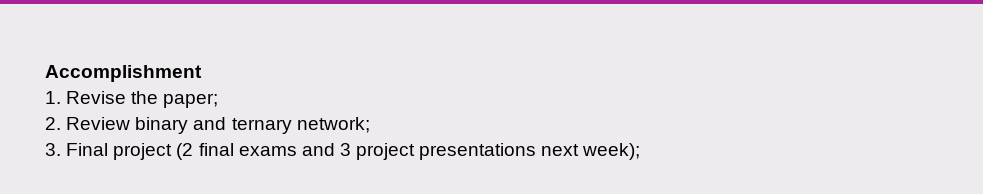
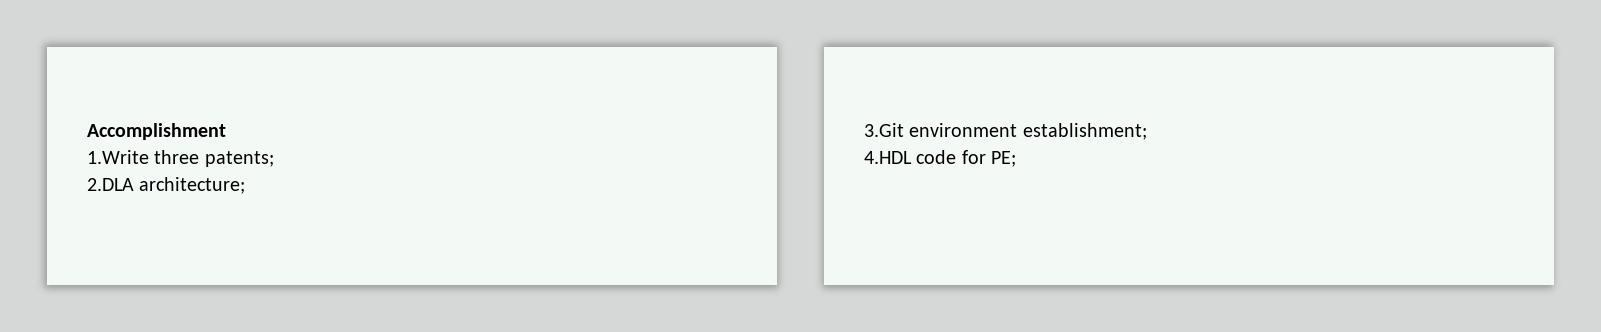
- 1. Revise the paper;
- 2. Review binary and ternary network;
- 3. Final project (2 final exams and 3 project presentations next week);
+ 1.Write three patents;
+ 2.DLA architecture;
+ 3.Git environment establishment;
+ 4.HDL code for PE;

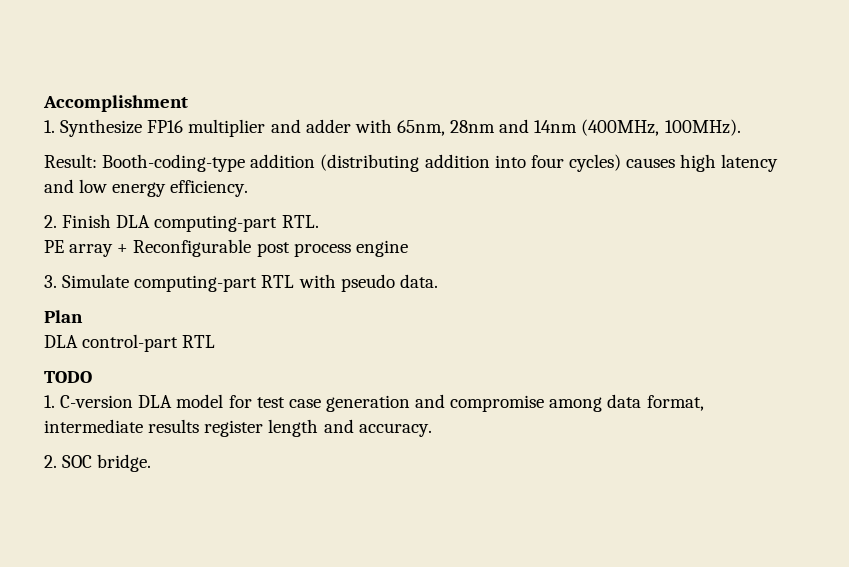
- 1.Write three patents;
- 2.DLA architecture;
- 3.Git environment establishment;
- 4.HDL code for PE;
+ 1. Synthesize FP16 multiplier and adder with 65nm, 28nm and 14nm (400MHz, 100MHz).
+ Result: Booth-coding-type addition (distributing addition into four cycles) causes high latency and low energy efficiency.
+ 2. Finish DLA computing-part RTL.
+ PE array + Reconfigurable post process engine
+ 3. Simulate computing-part RTL with pseudo data.
+ Plan
+ DLA control-part RTL
+ TODO
+ 1. C-version DLA model for test case generation and compromise among data format, intermediate results register length and accuracy.
+ 2. SOC bridge.

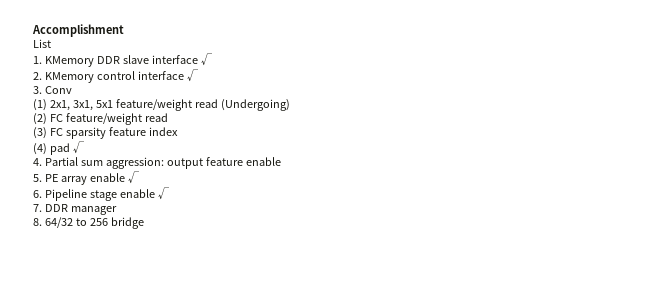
- 1. Synthesize FP16 multiplier and adder with 65nm, 28nm and 14nm (400MHz, 100MHz).
- Result: Booth-coding-type addition (distributing addition into four cycles) causes high latency and low energy efficiency.
- 2. Finish DLA computing-part RTL.
- PE array + Reconfigurable post process engine
- 3. Simulate computing-part RTL with pseudo data.
- Plan
- DLA control-part RTL
- TODO
- 1. C-version DLA model for test case generation and compromise among data format, intermediate results register length and accuracy.
- 2. SOC bridge.
+ List
+ 1. KMemory DDR slave interface √
+ 2. KMemory control interface √
+ 3. Conv
+ (1) 2x1, 3x1, 5x1 feature/weight read (Undergoing)
+ (2) FC feature/weight read
+ (3) FC sparsity feature index
+ (4) pad √
+ 4. Partial sum aggression: output feature enable
+ 5. PE array enable √
+ 6. Pipeline stage enable √
+ 7. DDR manager
+ 8. 64/32 to 256 bridge

